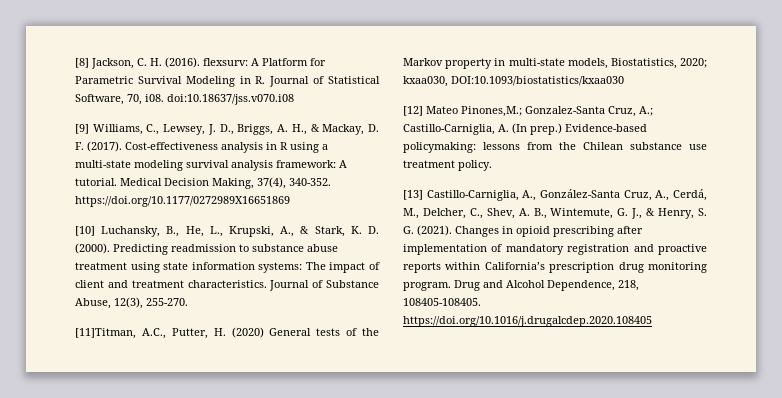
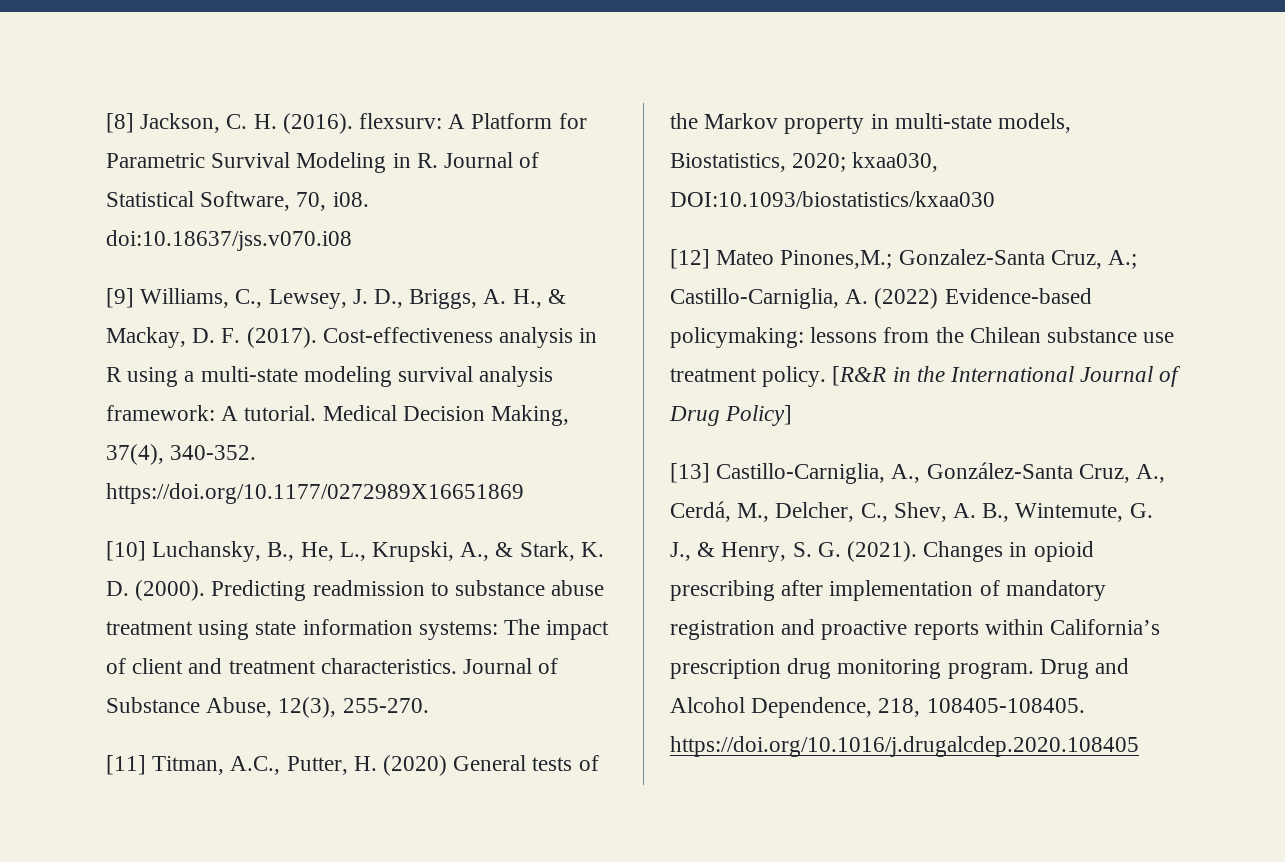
- [11]Titman, A.C., Putter, H. (2020) General tests of the Markov property in multi-state models, Biostatistics, 2020; kxaa030, DOI:10.1093/biostatistics/kxaa030
+ [11] Titman, A.C., Putter, H. (2020) General tests of the Markov property in multi-state models, Biostatistics, 2020; kxaa030, DOI:10.1093/biostatistics/kxaa030
- [12] Mateo Pinones,M.; Gonzalez-Santa Cruz, A.; Castillo-Carniglia, A. (In prep.) Evidence-based policymaking: lessons from the Chilean substance use treatment policy.
+ [12] Mateo Pinones,M.; Gonzalez-Santa Cruz, A.; Castillo-Carniglia, A. (2022) Evidence-based policymaking: lessons from the Chilean substance use treatment policy. [R&R in the International Journal of Drug Policy]

